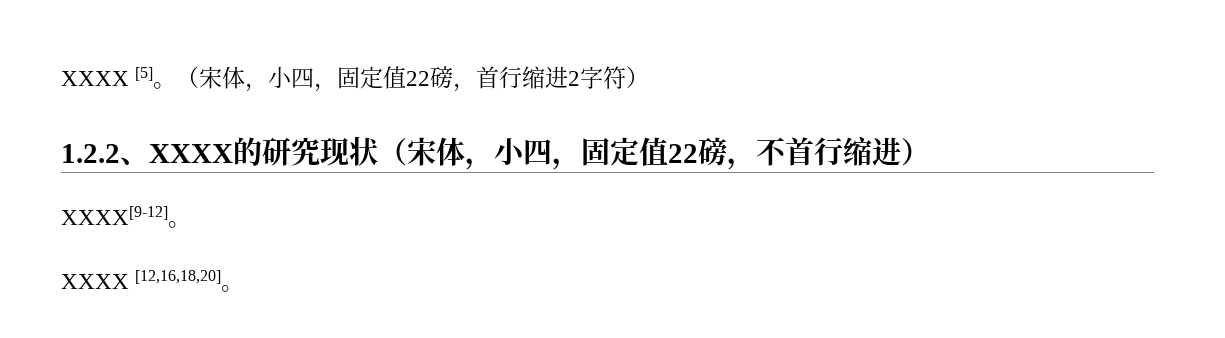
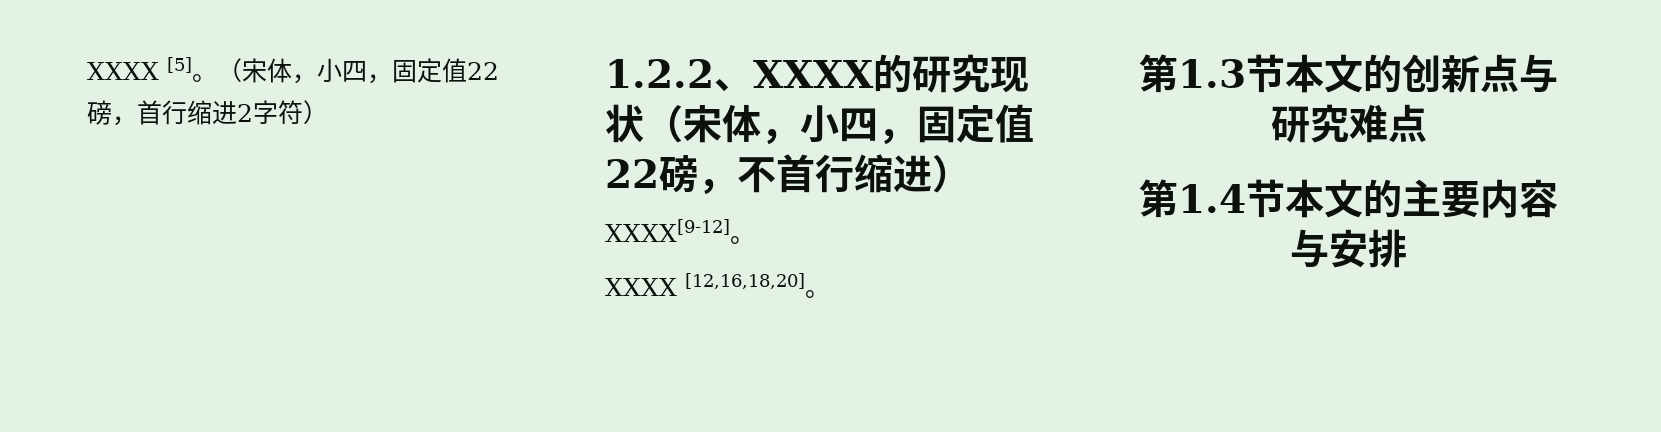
+ 第1.3节本文的创新点与研究难点
+ 第1.4节本文的主要内容与安排

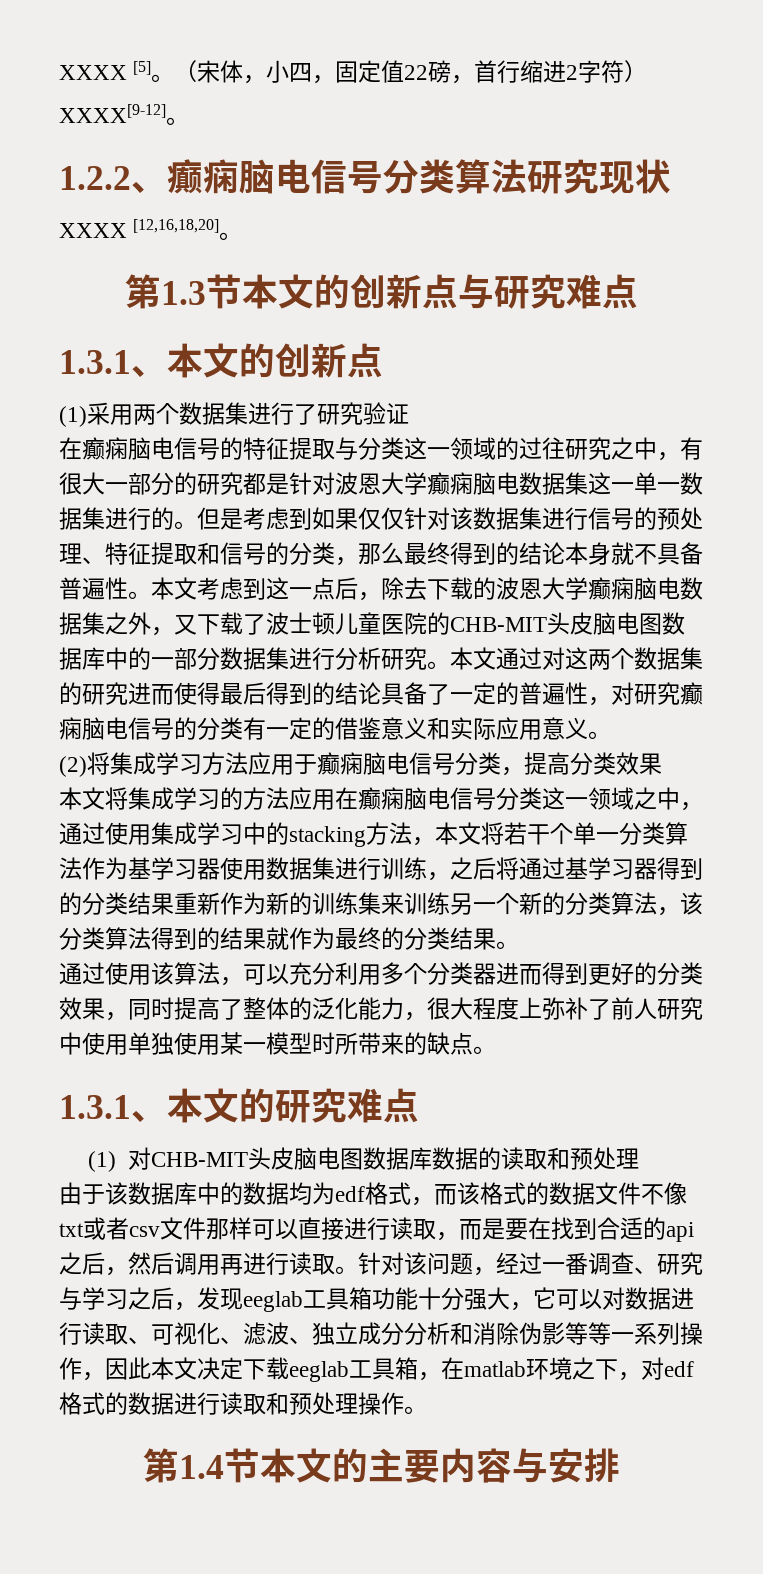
+ XXXX[9-12]。
- 1.2.2、XXXX的研究现状（宋体，小四，固定值22磅，不首行缩进）
- XXXX[9-12]。
+ 1.2.2、癫痫脑电信号分类算法研究现状
+ 1.3.1、本文的创新点
+ (1)采用两个数据集进行了研究验证
+ 在癫痫脑电信号的特征提取与分类这一领域的过往研究之中，有很大一部分的研究都是针对波恩大学癫痫脑电数据集这一单一数据集进行的。但是考虑到如果仅仅针对该数据集进行信号的预处理、特征提取和信号的分类，那么最终得到的结论本身就不具备普遍性。本文考虑到这一点后，除去下载的波恩大学癫痫脑电数据集之外，又下载了波士顿儿童医院的CHB-MIT头皮脑电图数据库中的一部分数据集进行分析研究。本文通过对这两个数据集的研究进而使得最后得到的结论具备了一定的普遍性，对研究癫痫脑电信号的分类有一定的借鉴意义和实际应用意义。
+ (2)将集成学习方法应用于癫痫脑电信号分类，提高分类效果
+ 本文将集成学习的方法应用在癫痫脑电信号分类这一领域之中，通过使用集成学习中的stacking方法，本文将若干个单一分类算法作为基学习器使用数据集进行训练，之后将通过基学习器得到的分类结果重新作为新的训练集来训练另一个新的分类算法，该分类算法得到的结果就作为最终的分类结果。
+ 通过使用该算法，可以充分利用多个分类器进而得到更好的分类效果，同时提高了整体的泛化能力，很大程度上弥补了前人研究中使用单独使用某一模型时所带来的缺点。
+ 1.3.1、本文的研究难点
+ (1)对CHB-MIT头皮脑电图数据库数据的读取和预处理
+ 由于该数据库中的数据均为edf格式，而该格式的数据文件不像txt或者csv文件那样可以直接进行读取，而是要在找到合适的api之后，然后调用再进行读取。针对该问题，经过一番调查、研究与学习之后，发现eeglab工具箱功能十分强大，它可以对数据进行读取、可视化、滤波、独立成分分析和消除伪影等等一系列操作，因此本文决定下载eeglab工具箱，在matlab环境之下，对edf格式的数据进行读取和预处理操作。

